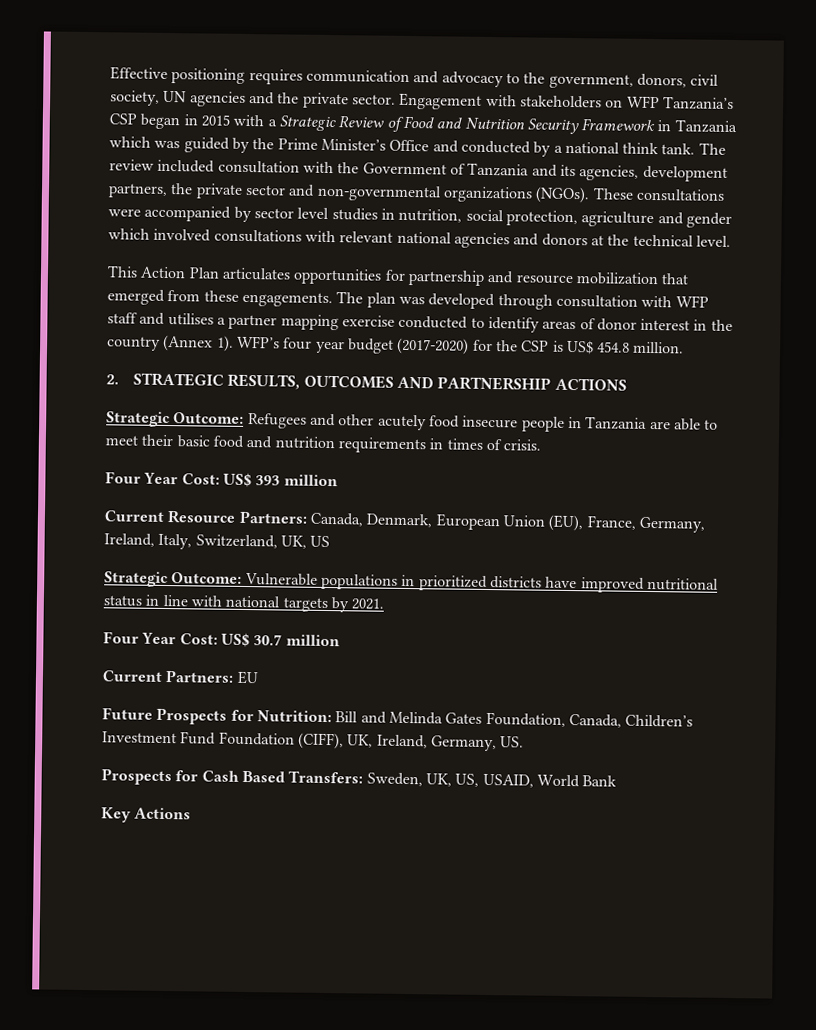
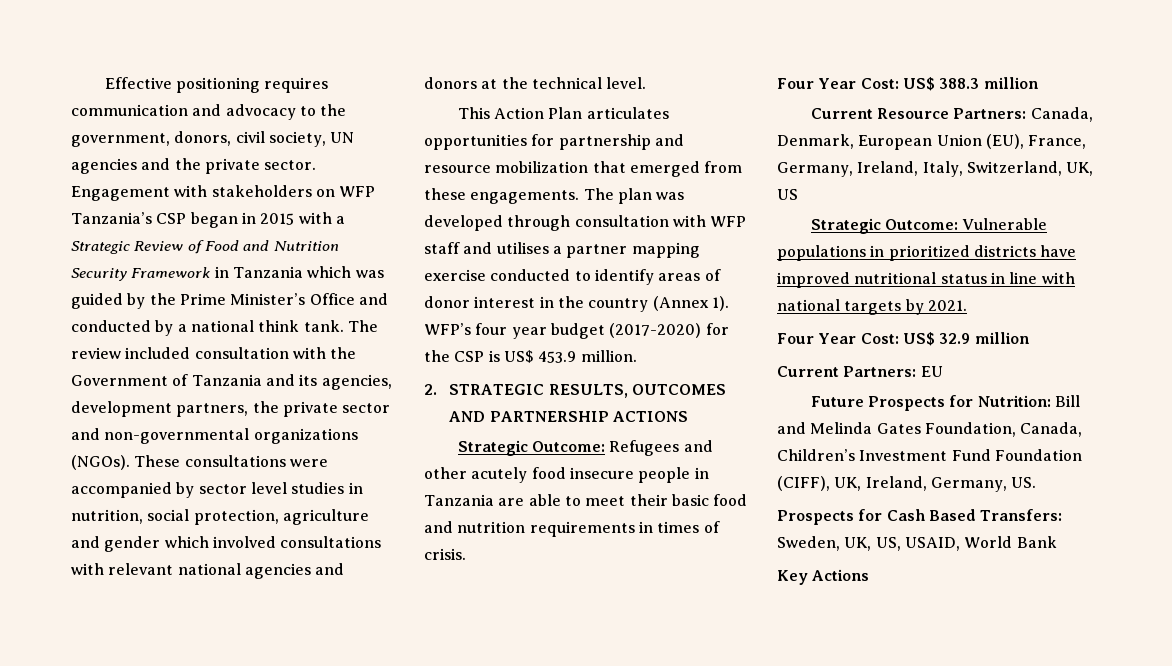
- WFP’s four year budget (2017-2020) for the CSP is US$ 454.8 million.
+ WFP’s four year budget (2017-2020) for the CSP is US$ 453.9 million.
- Four Year Cost: US$ 393 million
+ Four Year Cost: US$ 388.3 million
- Four Year Cost: US$ 30.7 million
+ Four Year Cost: US$ 32.9 million

